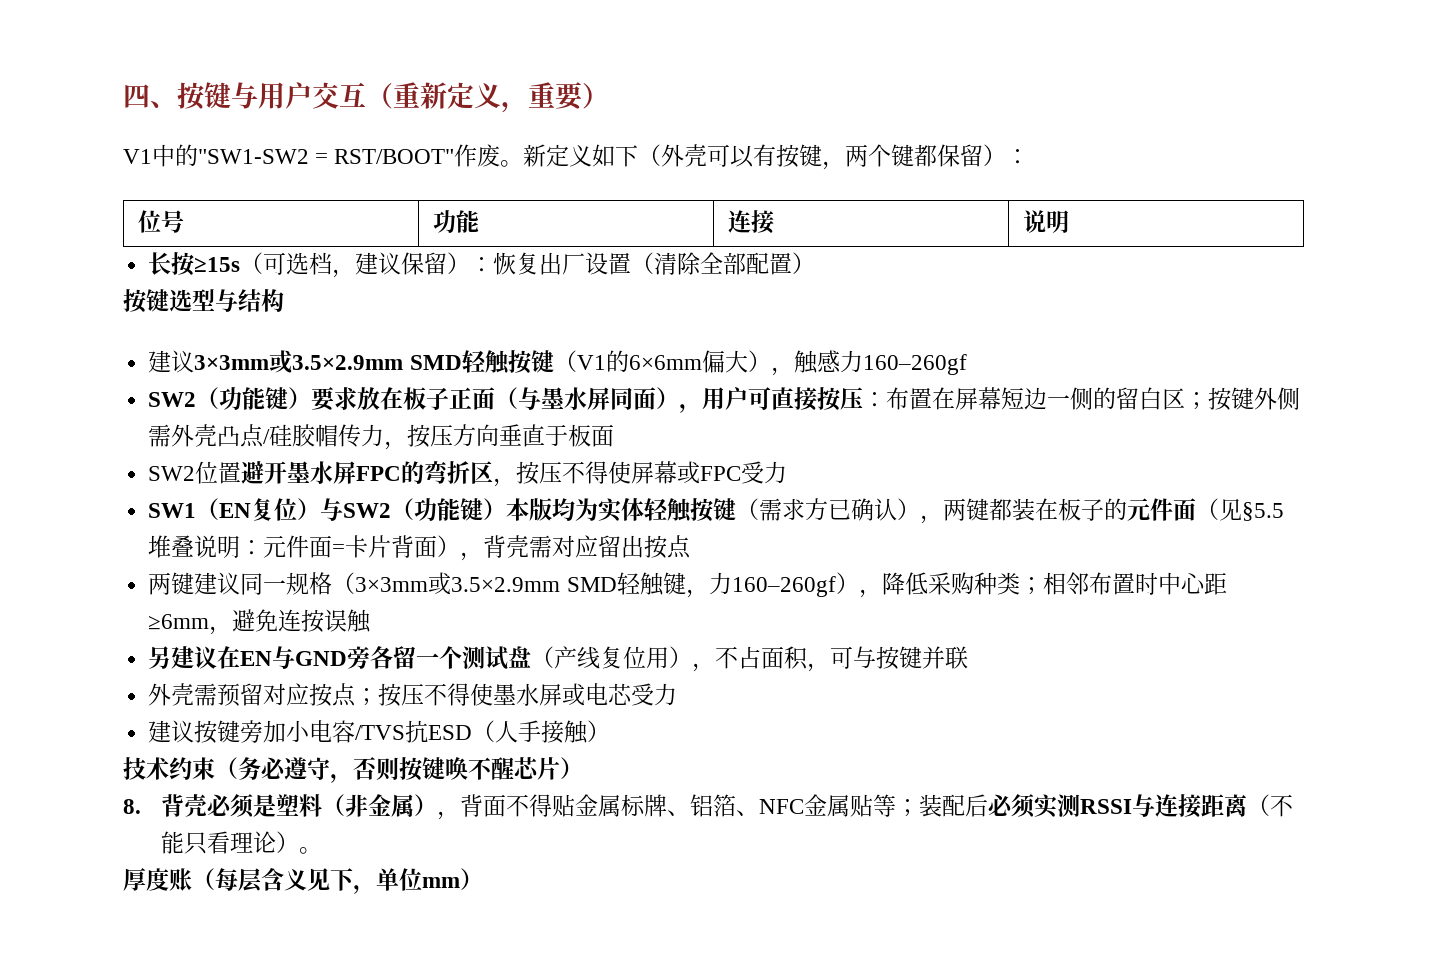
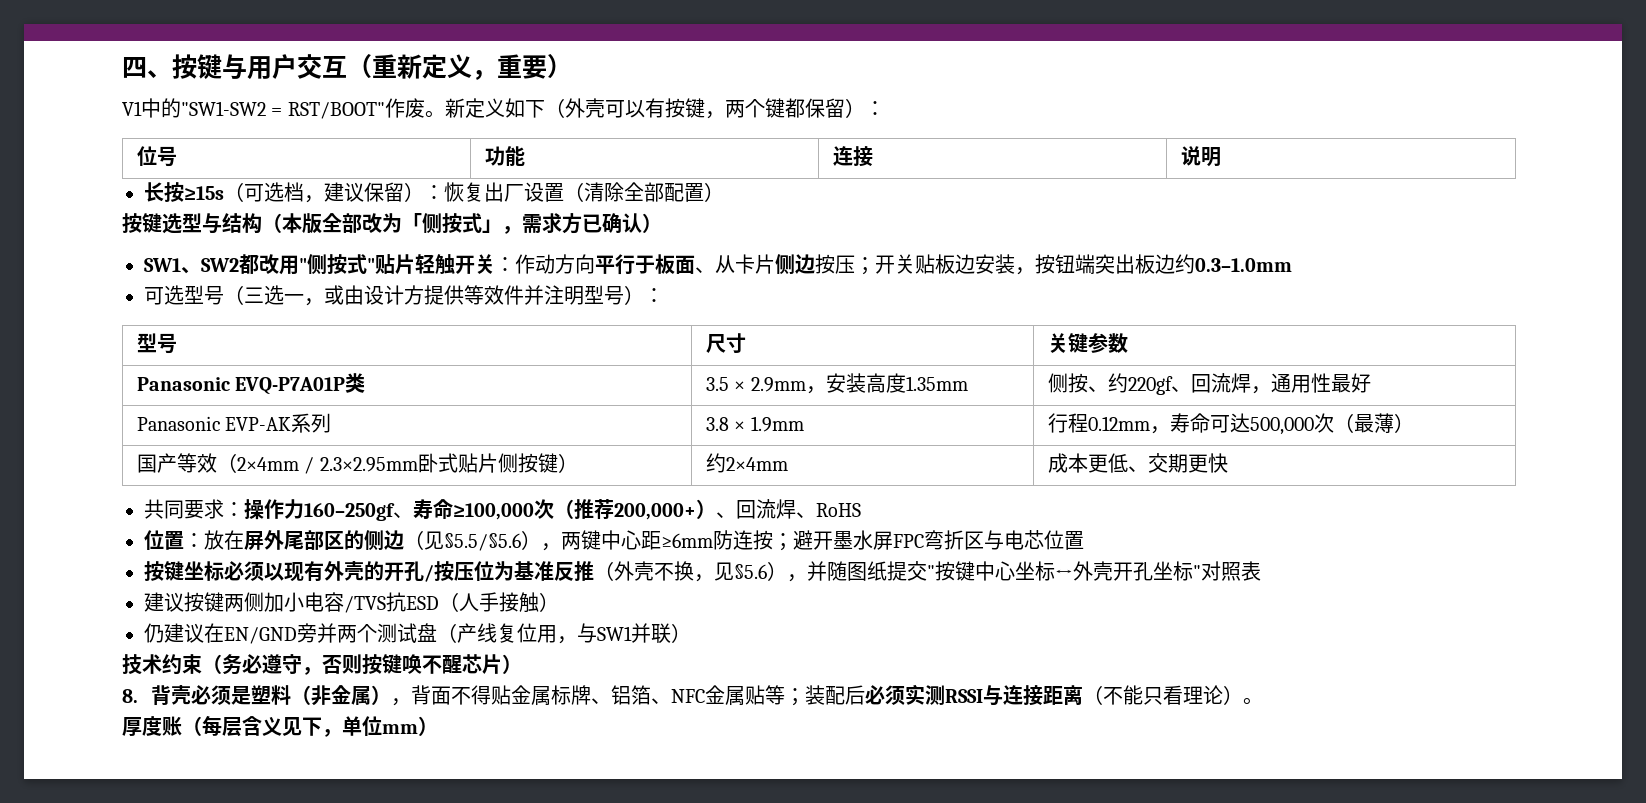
- 按键选型与结构
- 建议3×3mm或3.5×2.9mm SMD轻触按键（V1的6×6mm偏大），触感力160–260gf
- SW2（功能键）要求放在板子正面（与墨水屏同面），用户可直接按压：布置在屏幕短边一侧的留白区；按键外侧需外壳凸点/硅胶帽传力，按压方向垂直于板面
- SW2位置避开墨水屏FPC的弯折区，按压不得使屏幕或FPC受力
- SW1（EN复位）与SW2（功能键）本版均为实体轻触按键（需求方已确认），两键都装在板子的元件面（见§5.5堆叠说明：元件面=卡片背面），背壳需对应留出按点
- 两键建议同一规格（3×3mm或3.5×2.9mm SMD轻触键，力160–260gf），降低采购种类；相邻布置时中心距≥6mm，避免连按误触
- 另建议在EN与GND旁各留一个测试盘（产线复位用），不占面积，可与按键并联
- 外壳需预留对应按点；按压不得使墨水屏或电芯受力
+ 按键选型与结构（本版全部改为「侧按式」，需求方已确认）
+ SW1、SW2都改用"侧按式"贴片轻触开关：作动方向平行于板面、从卡片侧边按压；开关贴板边安装，按钮端突出板边约0.3–1.0mm
+ 可选型号（三选一，或由设计方提供等效件并注明型号）：
+ 型号 | 尺寸 | 关键参数
+ Panasonic EVQ-P7A01P类 | 3.5 × 2.9mm，安装高度1.35mm | 侧按、约220gf、回流焊，通用性最好
+ Panasonic EVP-AK系列 | 3.8 × 1.9mm | 行程0.12mm，寿命可达500,000次（最薄）
+ 国产等效（2×4mm / 2.3×2.95mm卧式贴片侧按键） | 约2×4mm | 成本更低、交期更快
+ 共同要求：操作力160–250gf、寿命≥100,000次（推荐200,000+）、回流焊、RoHS
+ 位置：放在屏外尾部区的侧边（见§5.5/§5.6），两键中心距≥6mm防连按；避开墨水屏FPC弯折区与电芯位置
+ 按键坐标必须以现有外壳的开孔/按压位为基准反推（外壳不换，见§5.6），并随图纸提交"按键中心坐标↔外壳开孔坐标"对照表
- 建议按键旁加小电容/TVS抗ESD（人手接触）
+ 建议按键两侧加小电容/TVS抗ESD（人手接触）
+ 仍建议在EN/GND旁并两个测试盘（产线复位用，与SW1并联）

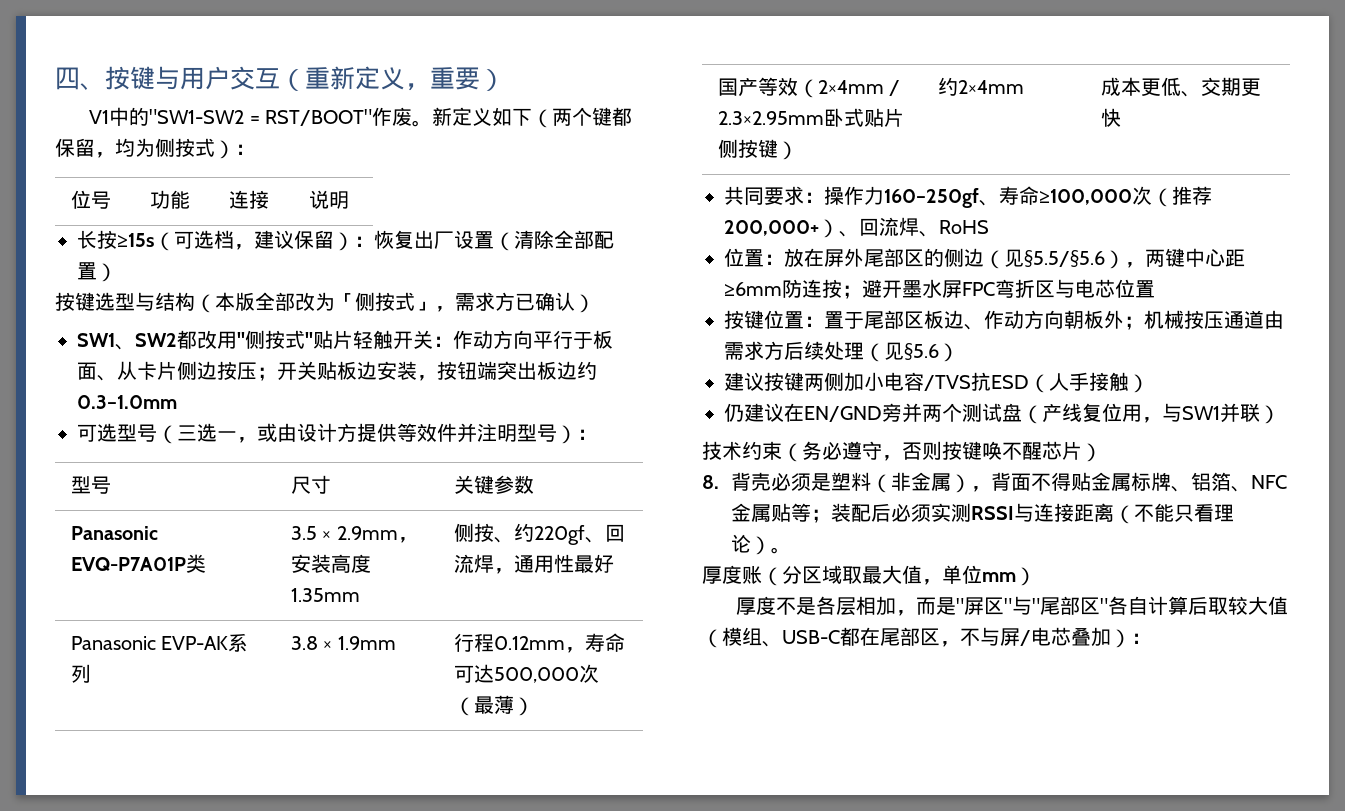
- 新定义如下（外壳可以有按键，两个键都保留）：
+ 新定义如下（两个键都保留，均为侧按式）：
- 按键坐标必须以现有外壳的开孔/按压位为基准反推（外壳不换，见§5.6），并随图纸提交"按键中心坐标↔外壳开孔坐标"对照表
+ 按键位置：置于尾部区板边、作动方向朝板外；机械按压通道由需求方后续处理（见§5.6）
- 厚度账（每层含义见下，单位mm）
+ 厚度账（分区域取最大值，单位mm）
+ 厚度不是各层相加，而是"屏区"与"尾部区"各自计算后取较大值（模组、USB-C都在尾部区，不与屏/电芯叠加）：

